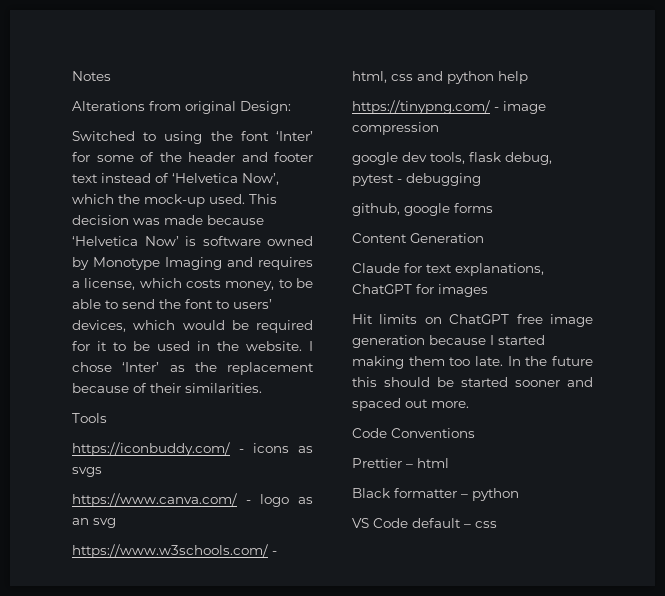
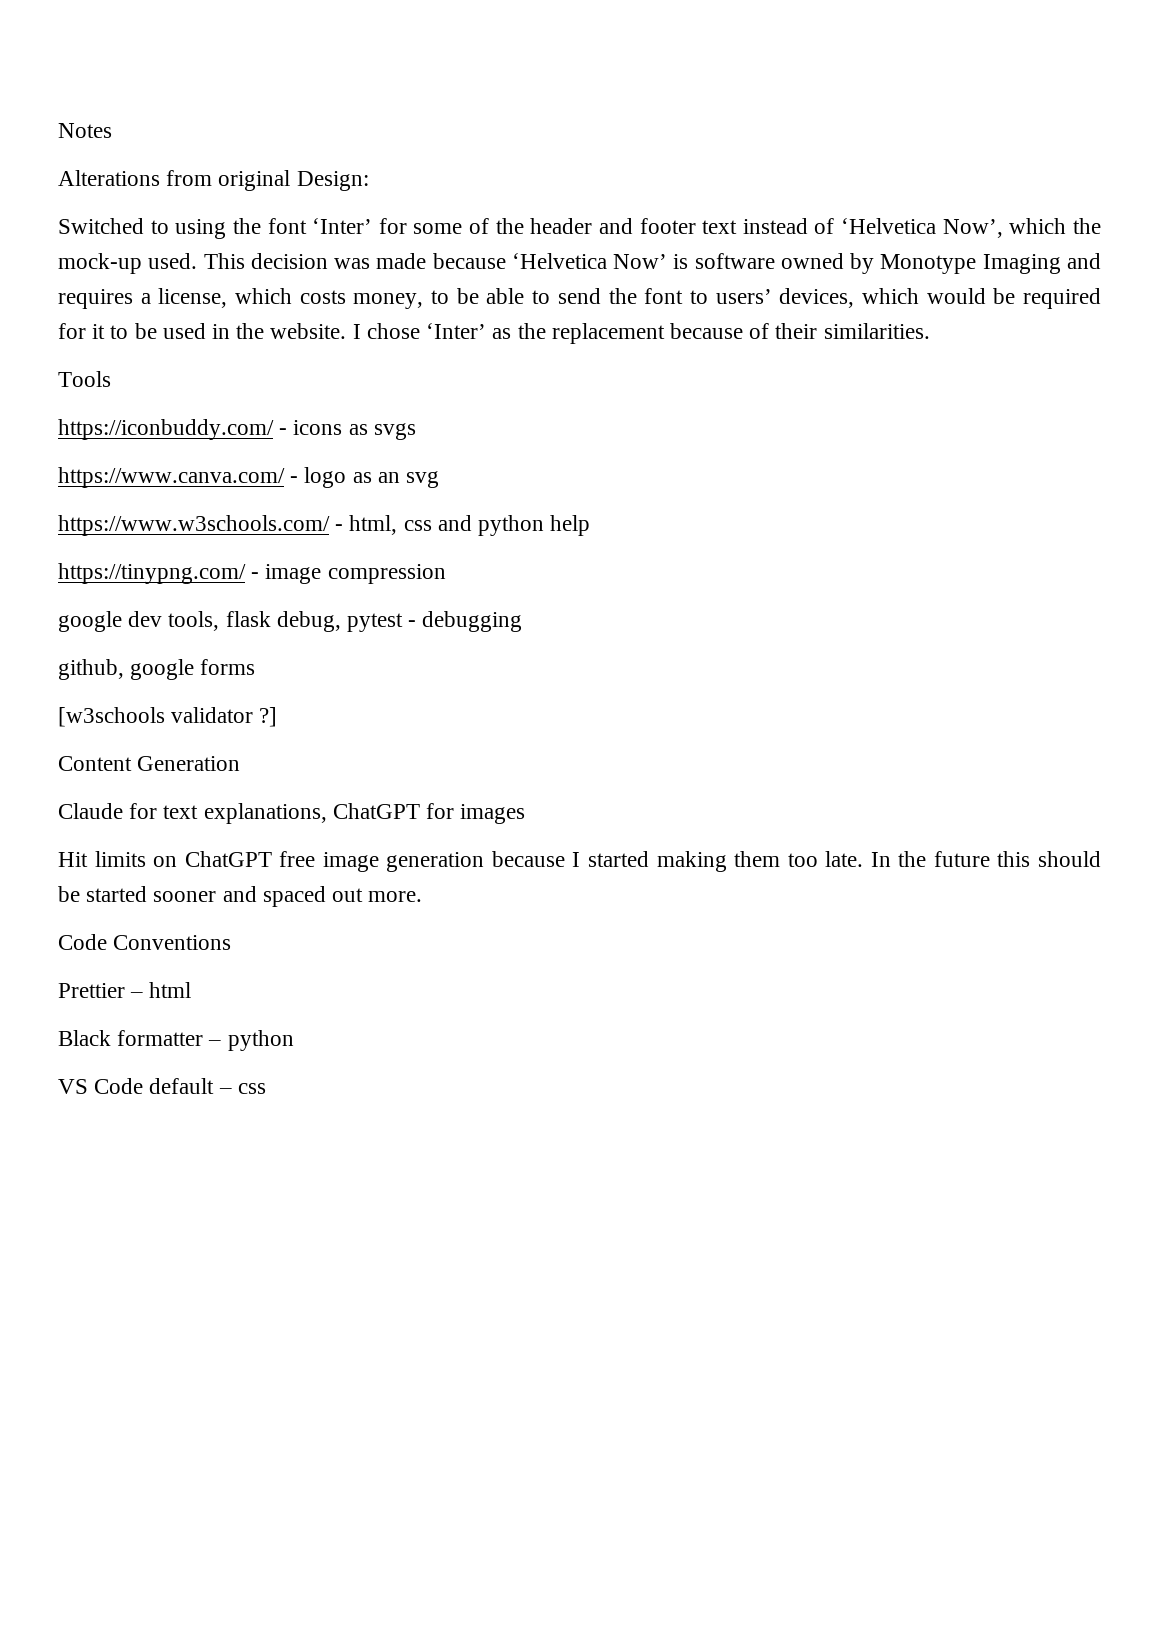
+ [w3schools validator ?]

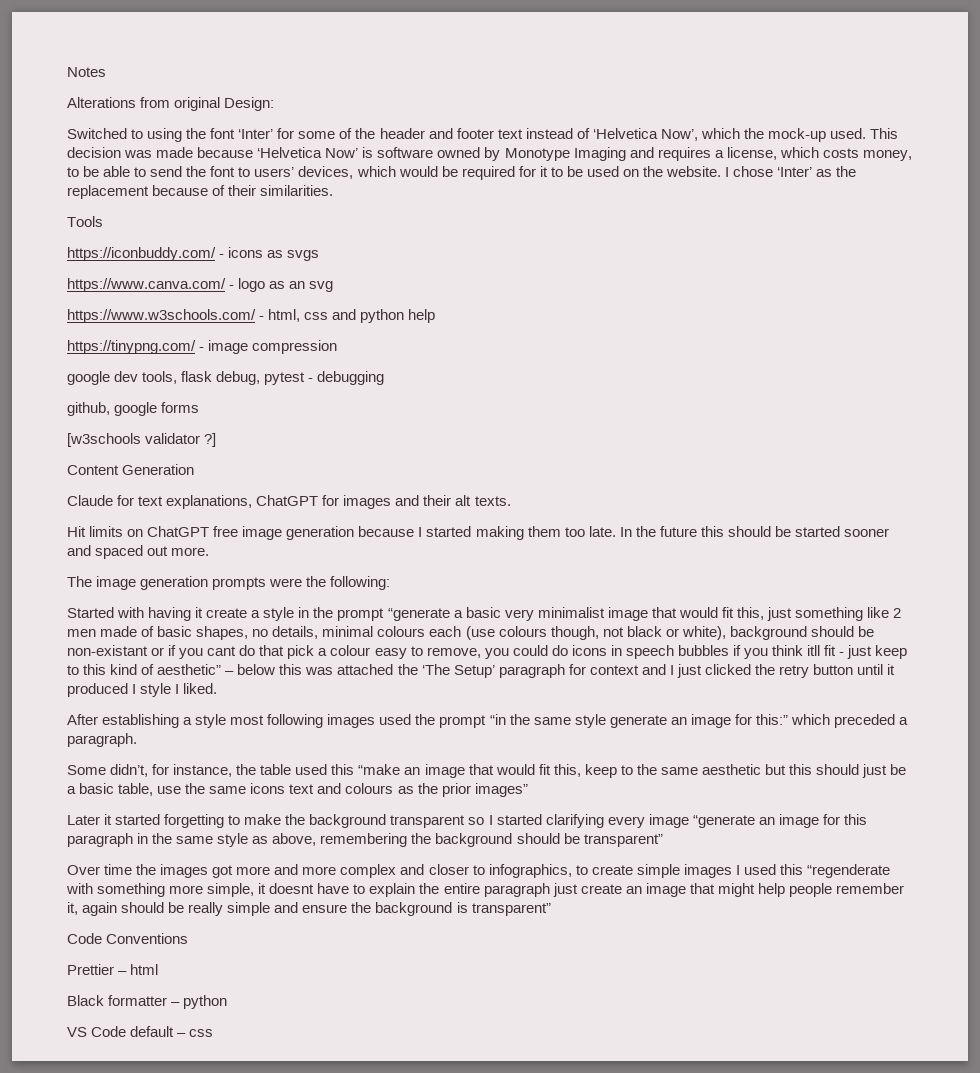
- This decision was made because ‘Helvetica Now’ is software owned by Monotype Imaging and requires a license, which costs money, to be able to send the font to users’ devices, which would be required for it to be used in the website.
+ This decision was made because ‘Helvetica Now’ is software owned by Monotype Imaging and requires a license, which costs money, to be able to send the font to users’ devices, which would be required for it to be used on the website.
- Claude for text explanations, ChatGPT for images
+ Claude for text explanations, ChatGPT for images and their alt texts.
+ The image generation prompts were the following:
+ Started with having it create a style in the prompt “generate a basic very minimalist image that would fit this, just something like 2 men made of basic shapes, no details, minimal colours each (use colours though, not black or white), background should be non-existant or if you cant do that pick a colour easy to remove, you could do icons in speech bubbles if you think itll fit - just keep to this kind of aesthetic” – below this was attached the ‘The Setup’ paragraph for context and I just clicked the retry button until it produced I style I liked.
+ After establishing a style most following images used the prompt “in the same style generate an image for this:” which preceded a paragraph.
+ Some didn’t, for instance, the table used this “make an image that would fit this, keep to the same aesthetic but this should just be a basic table, use the same icons text and colours as the prior images”
+ Later it started forgetting to make the background transparent so I started clarifying every image “generate an image for this paragraph in the same style as above, remembering the background should be transparent”
+ Over time the images got more and more complex and closer to infographics, to create simple images I used this “regenderate with something more simple, it doesnt have to explain the entire paragraph just create an image that might help people remember it, again should be really simple and ensure the background is transparent”

